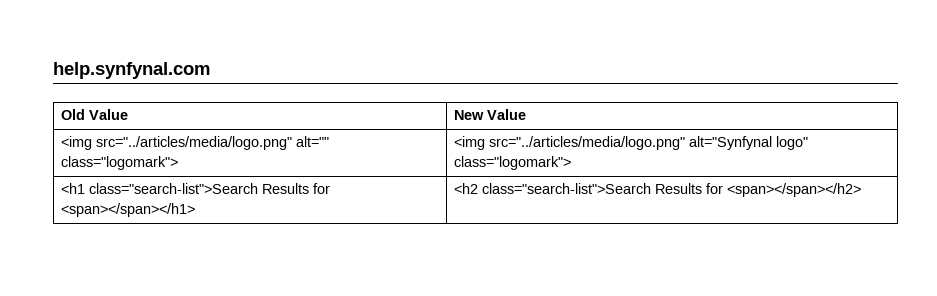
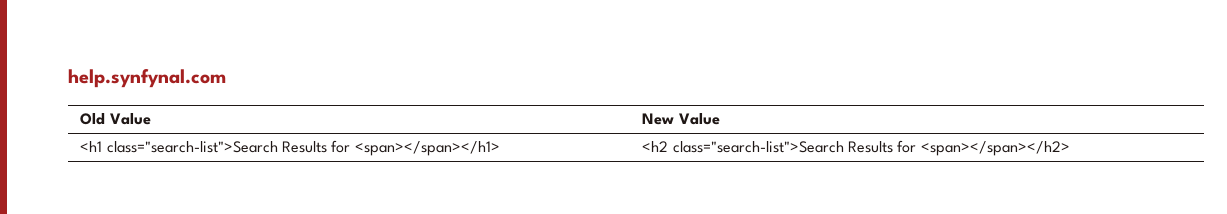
- <img src="../articles/media/logo.png" alt="" class="logomark"> | <img src="../articles/media/logo.png" alt="Synfynal logo" class="logomark">

